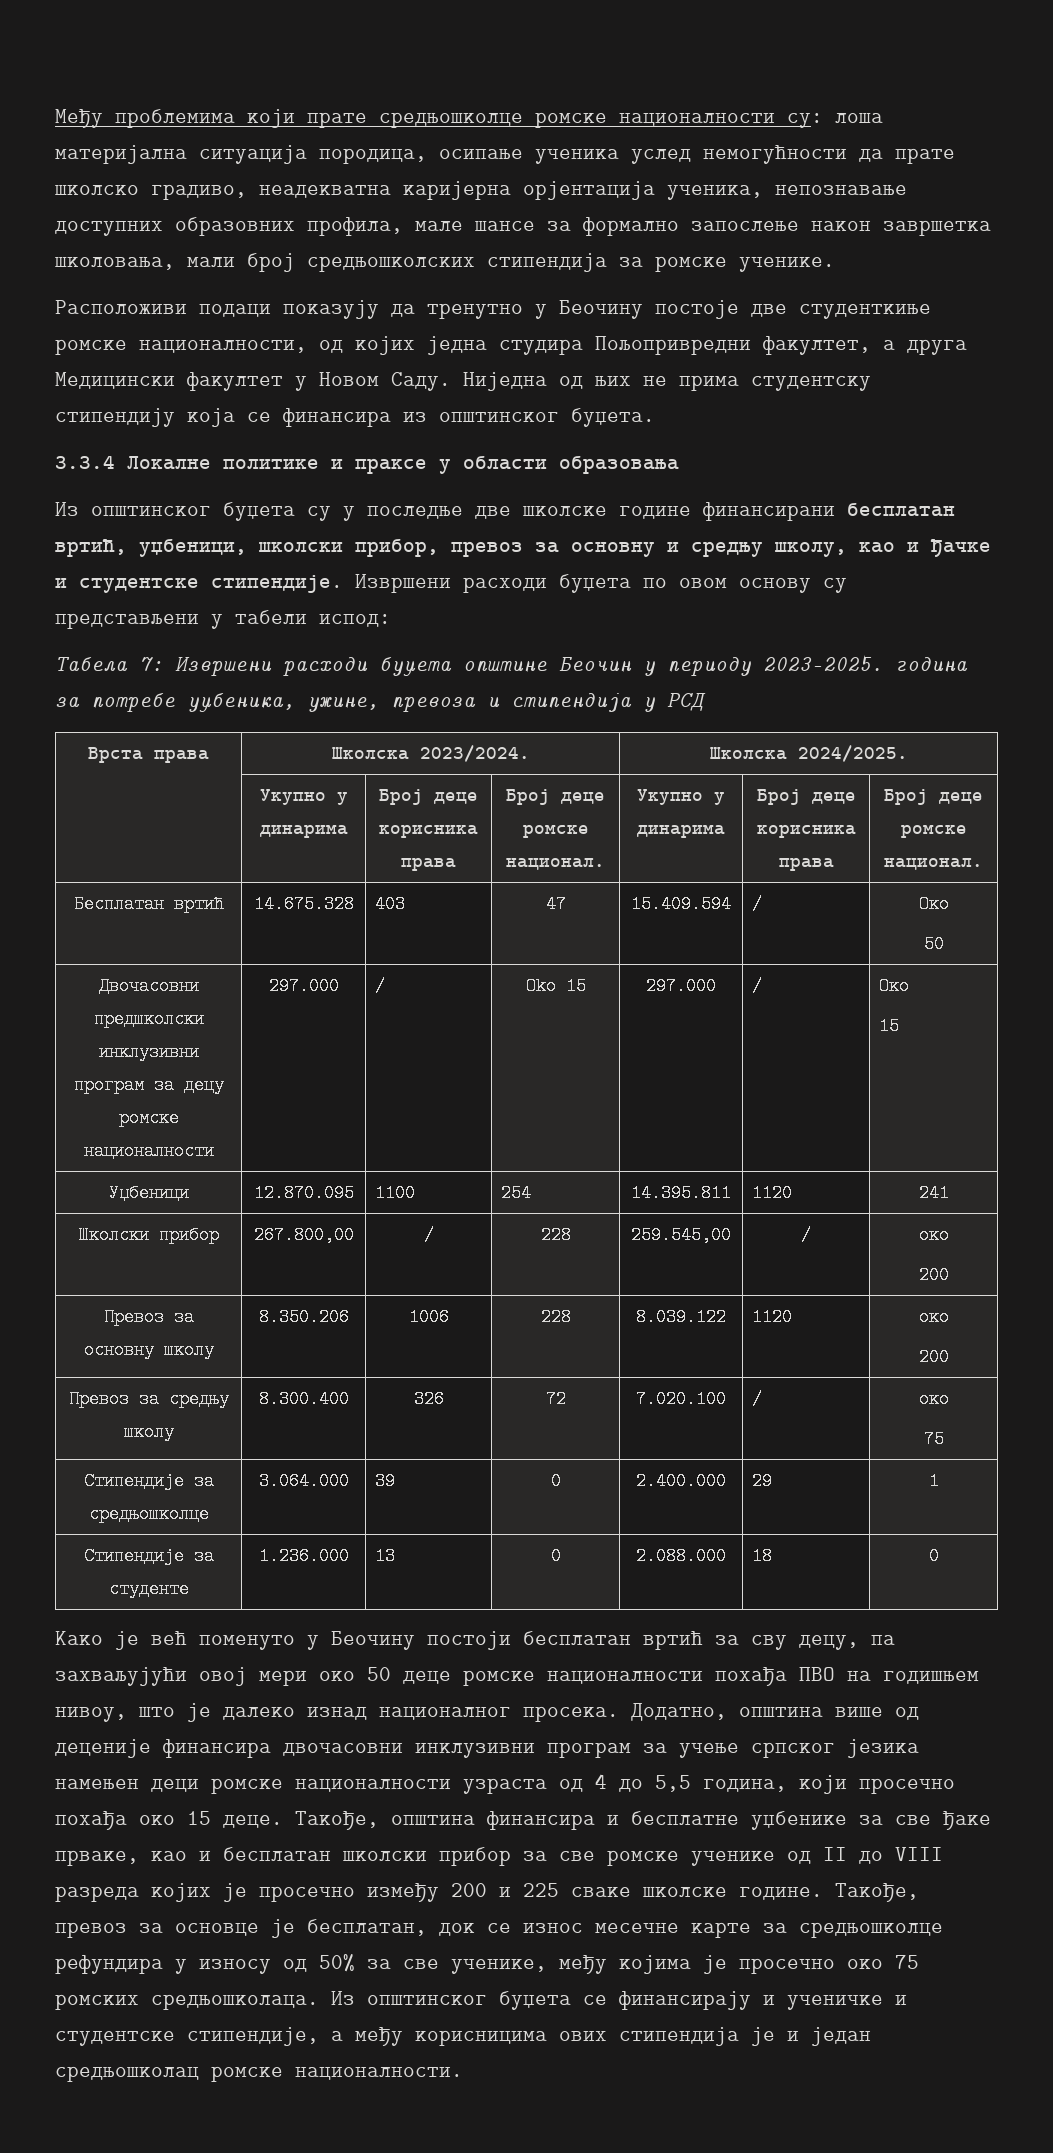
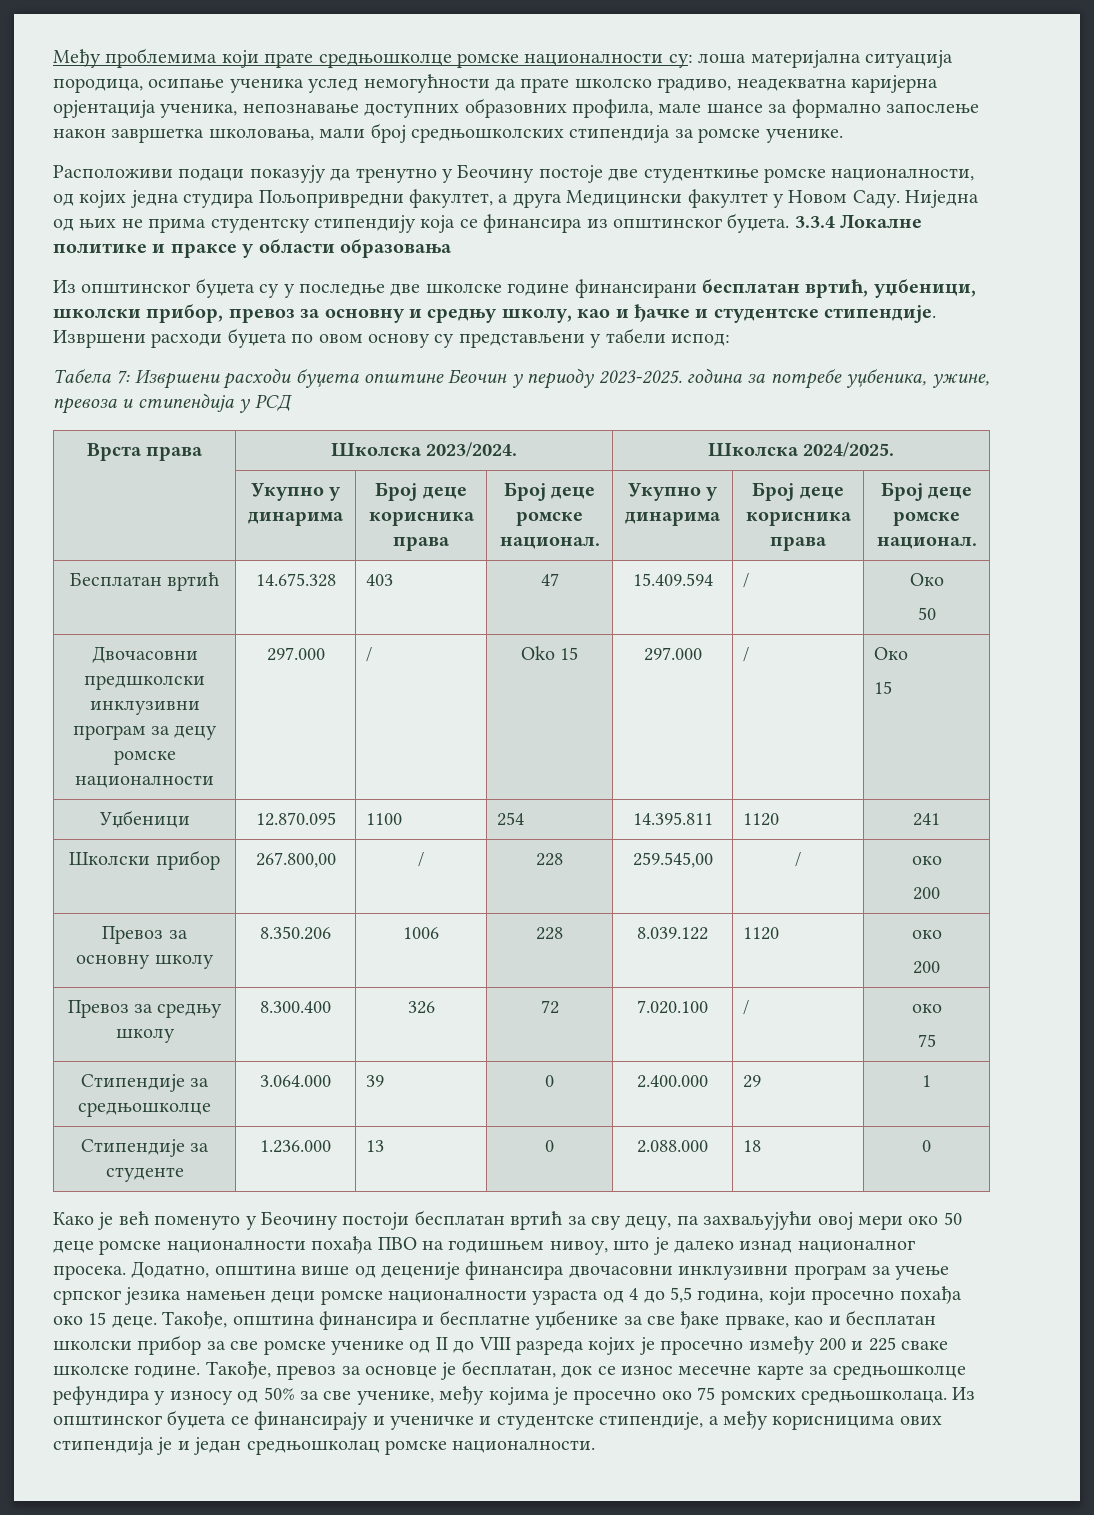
- Ниједна од њих не прима студентску стипендију која се финансира из општинског буџета.
- 3.3.4 Локалне политике и праксе у области образовања
+ Ниједна од њих не прима студентску стипендију која се финансира из општинског буџета. 3.3.4 Локалне политике и праксе у области образовања

